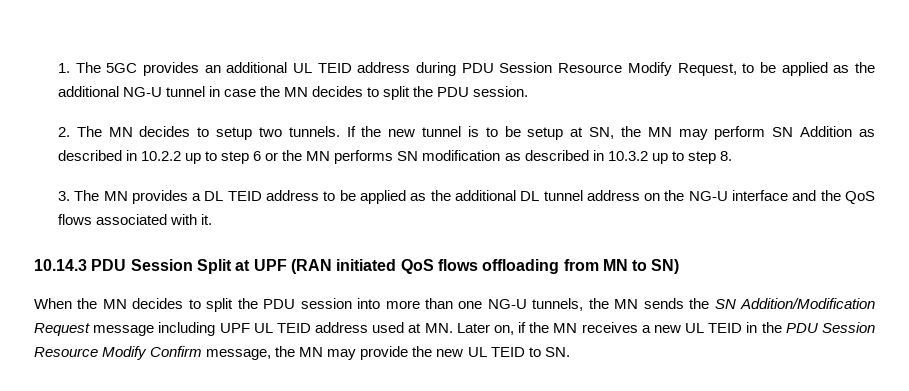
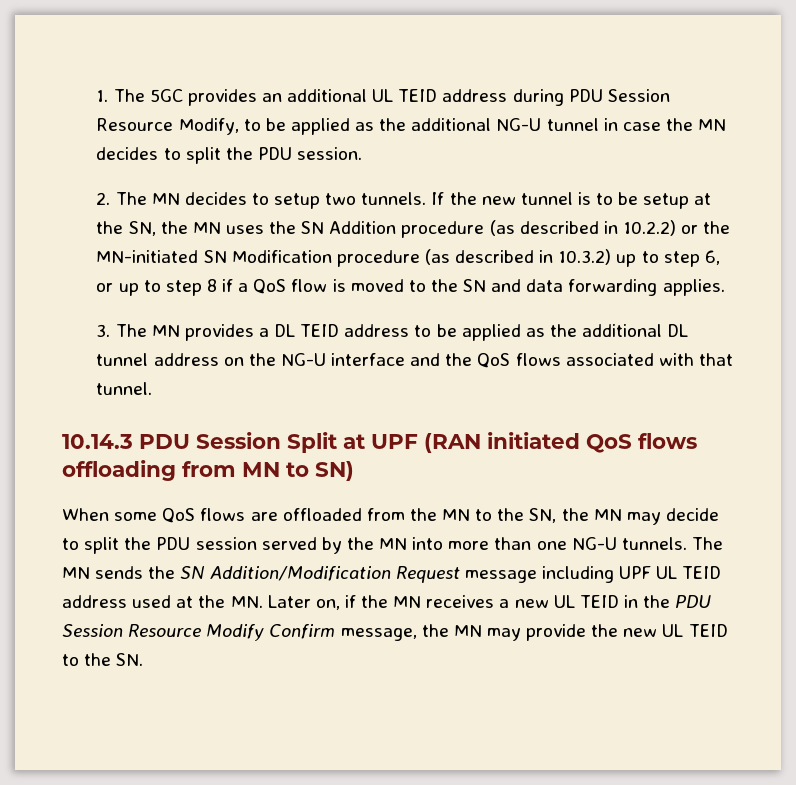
- 1. The 5GC provides an additional UL TEID address during PDU Session Resource Modify Request, to be applied as the additional NG-U tunnel in case the MN decides to split the PDU session.
+ 1. The 5GC provides an additional UL TEID address during PDU Session Resource Modify, to be applied as the additional NG-U tunnel in case the MN decides to split the PDU session.
- If the new tunnel is to be setup at SN, the MN may perform SN Addition as described in 10.2.2 up to step 6 or the MN performs SN modification as described in 10.3.2 up to step 8.
+ If the new tunnel is to be setup at the SN, the MN uses the SN Addition procedure (as described in 10.2.2) or the MN-initiated SN Modification procedure (as described in 10.3.2) up to step 6, or up to step 8 if a QoS flow is moved to the SN and data forwarding applies.
- 3. The MN provides a DL TEID address to be applied as the additional DL tunnel address on the NG-U interface and the QoS flows associated with it.
+ 3. The MN provides a DL TEID address to be applied as the additional DL tunnel address on the NG-U interface and the QoS flows associated with that tunnel.
- When the MN decides to split the PDU session into more than one NG-U tunnels, the MN sends the SN Addition/Modification Request message including UPF UL TEID address used at MN. Later on, if the MN receives a new UL TEID in the PDU Session Resource Modify Confirm message, the MN may provide the new UL TEID to SN.
+ When some QoS flows are offloaded from the MN to the SN, the MN may decide to split the PDU session served by the MN into more than one NG-U tunnels. The MN sends the SN Addition/Modification Request message including UPF UL TEID address used at the MN. Later on, if the MN receives a new UL TEID in the PDU Session Resource Modify Confirm message, the MN may provide the new UL TEID to the SN.

